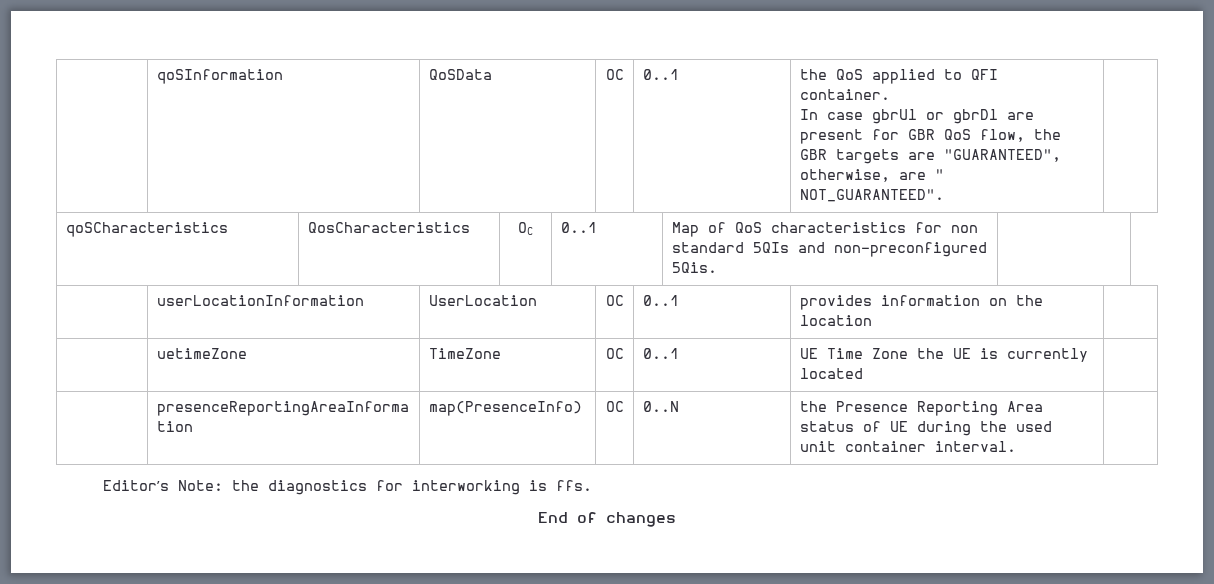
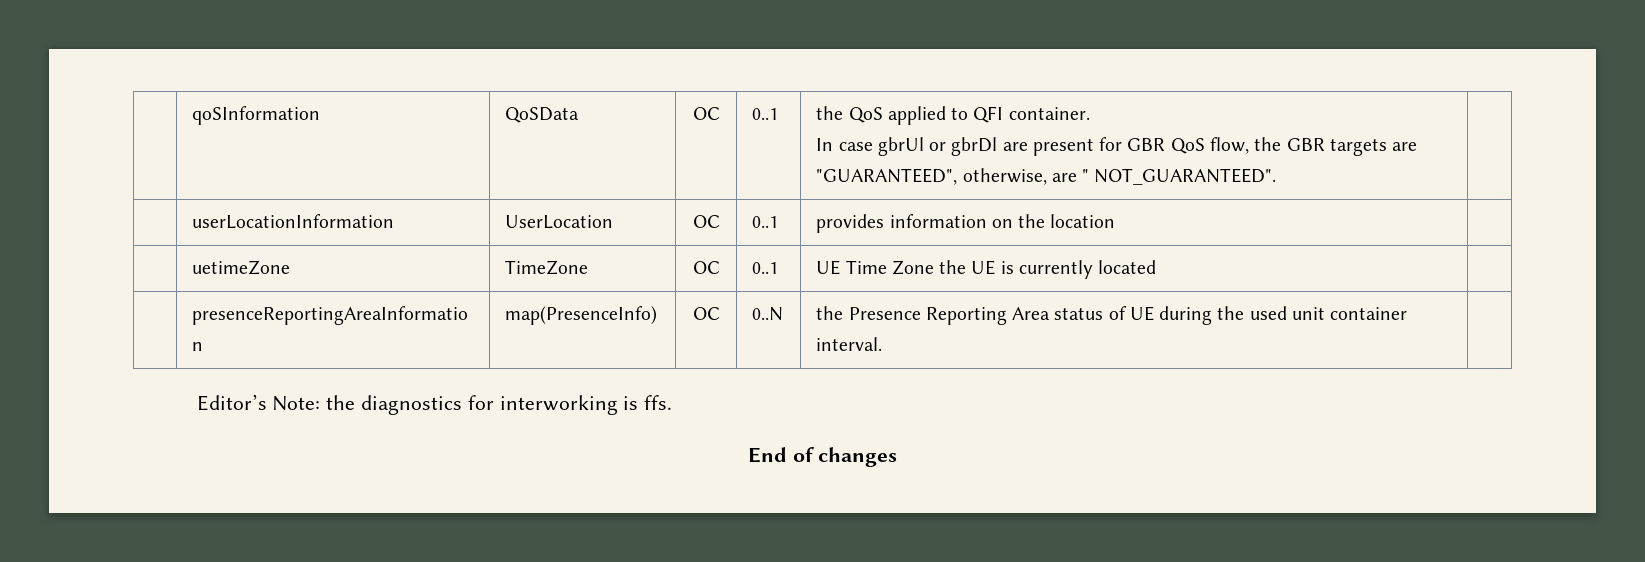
- qoSCharacteristics | QosCharacteristics | OC | 0..1 | Map of QoS characteristics for non standard 5QIs and non-preconfigured 5Qis. |

